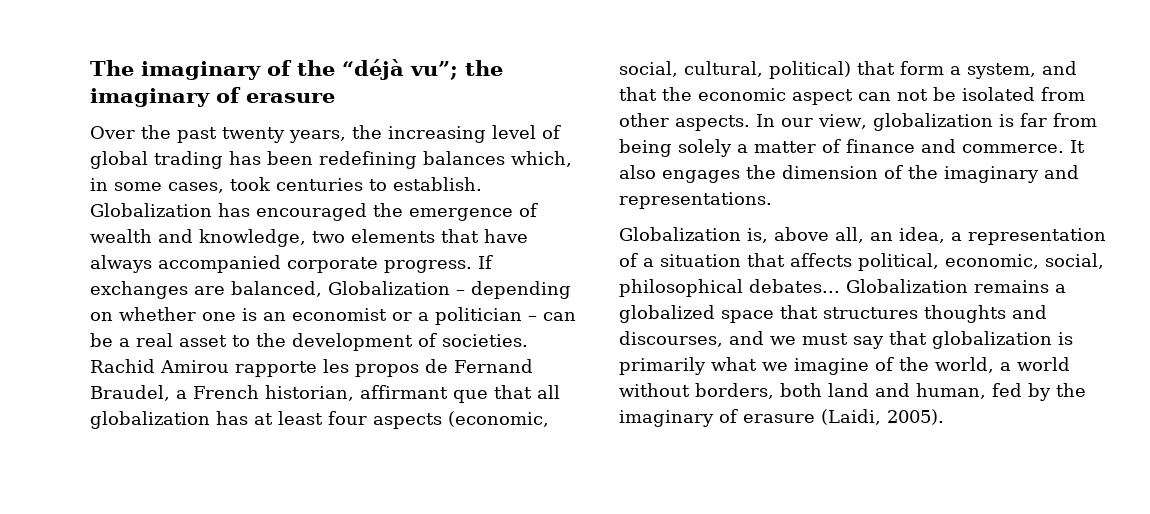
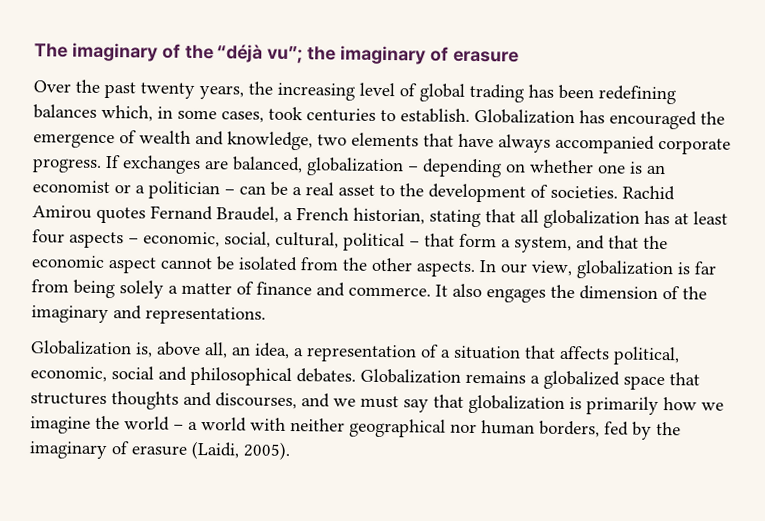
- If exchanges are balanced, Globalization – depending on whether one is an economist or a politician – can be a real asset to the development of societies.
+ If exchanges are balanced, globalization – depending on whether one is an economist or a politician – can be a real asset to the development of societies.
- Rachid Amirou rapporte les propos de Fernand Braudel, a French historian, affirmant que that all globalization has at least four aspects (economic, social, cultural, political) that form a system, and that the economic aspect can not be isolated from other aspects.
+ Rachid Amirou quotes Fernand Braudel, a French historian, stating that all globalization has at least four aspects – economic, social, cultural, political – that form a system, and that the economic aspect cannot be isolated from the other aspects.
- Globalization is, above all, an idea, a representation of a situation that affects political, economic, social, philosophical debates...
+ Globalization is, above all, an idea, a representation of a situation that affects political, economic, social and philosophical debates.
- Globalization remains a globalized space that structures thoughts and discourses, and we must say that globalization is primarily what we imagine of the world, a world without borders, both land and human, fed by the imaginary of erasure (Laidi, 2005).
+ Globalization remains a globalized space that structures thoughts and discourses, and we must say that globalization is primarily how we imagine the world – a world with neither geographical nor human borders, fed by the imaginary of erasure (Laidi, 2005).

